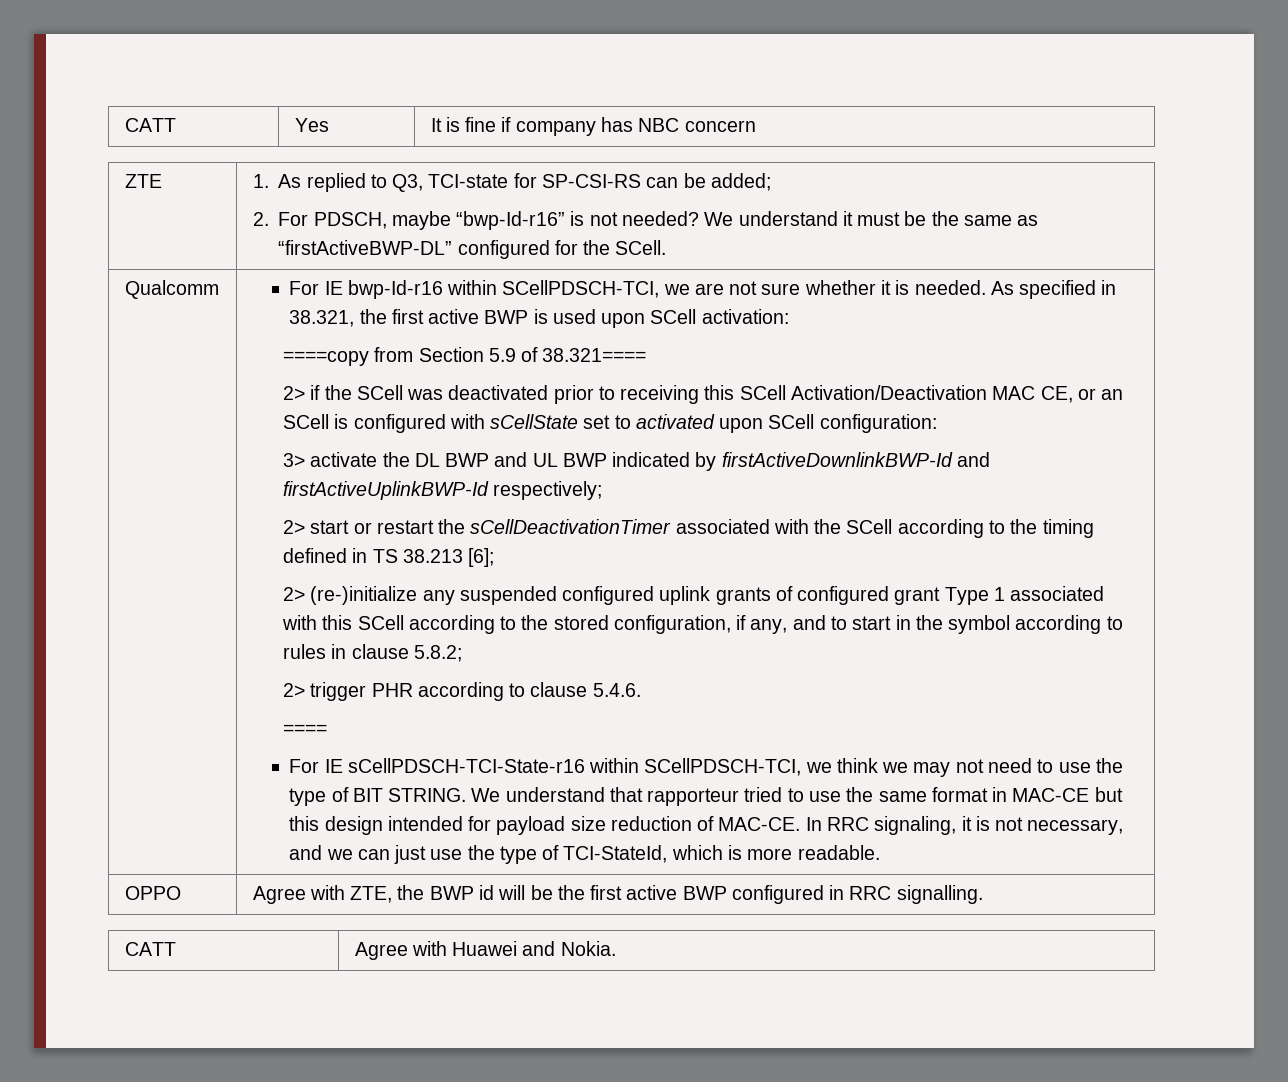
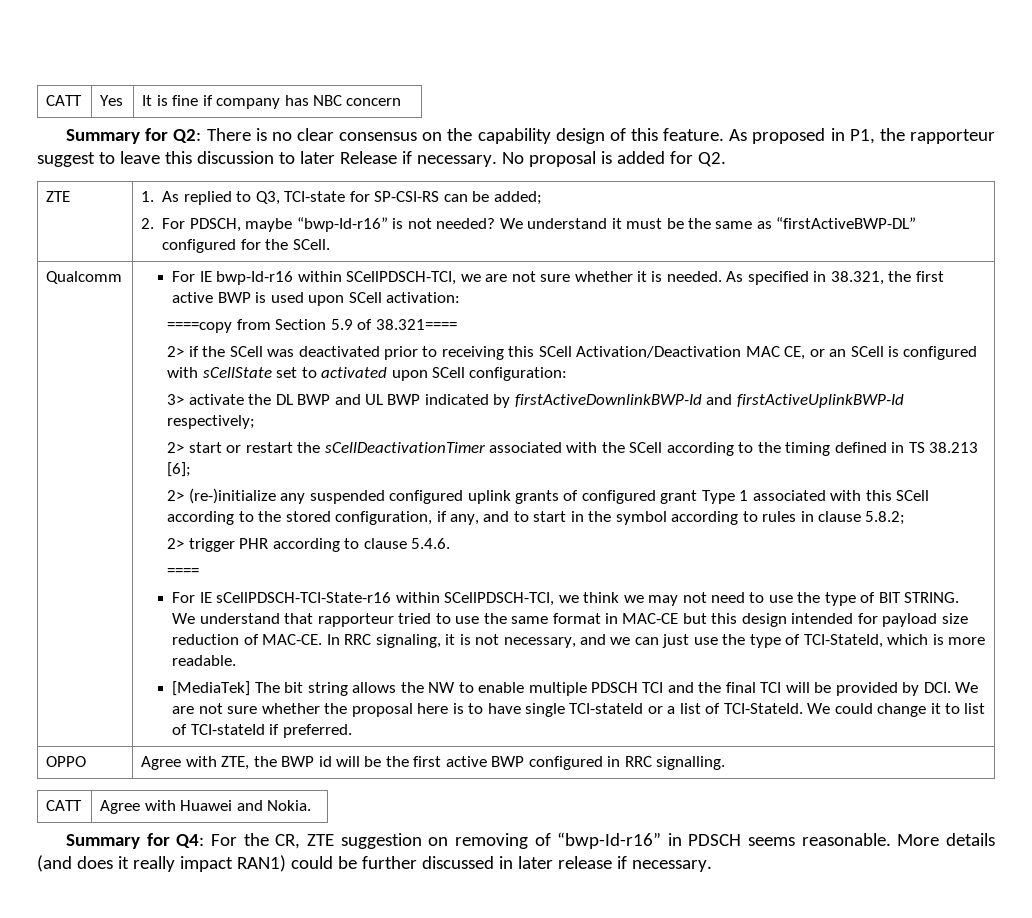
+ Summary for Q2: There is no clear consensus on the capability design of this feature. As proposed in P1, the rapporteur suggest to leave this discussion to later Release if necessary. No proposal is added for Q2.
+ [MediaTek] The bit string allows the NW to enable multiple PDSCH TCI and the final TCI will be provided by DCI. We are not sure whether the proposal here is to have single TCI-stateId or a list of TCI-StateId. We could change it to list of TCI-stateId if preferred.
+ Summary for Q4: For the CR, ZTE suggestion on removing of “bwp-Id-r16” in PDSCH seems reasonable. More details (and does it really impact RAN1) could be further discussed in later release if necessary.

